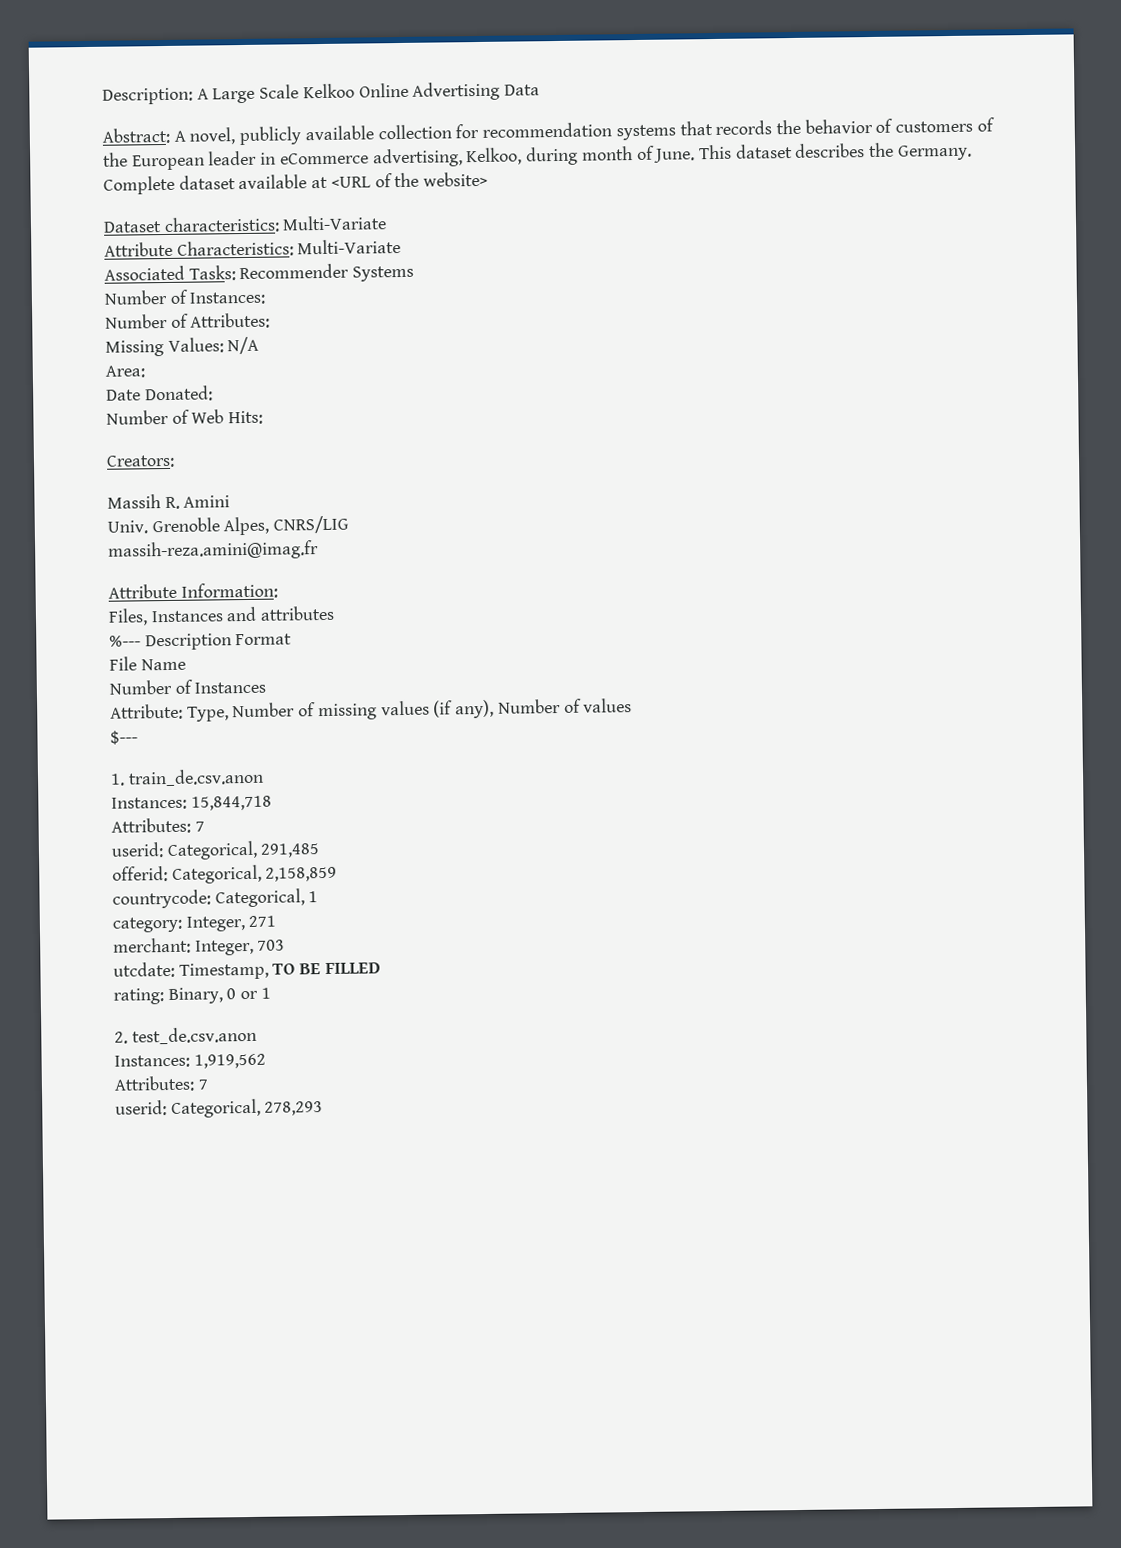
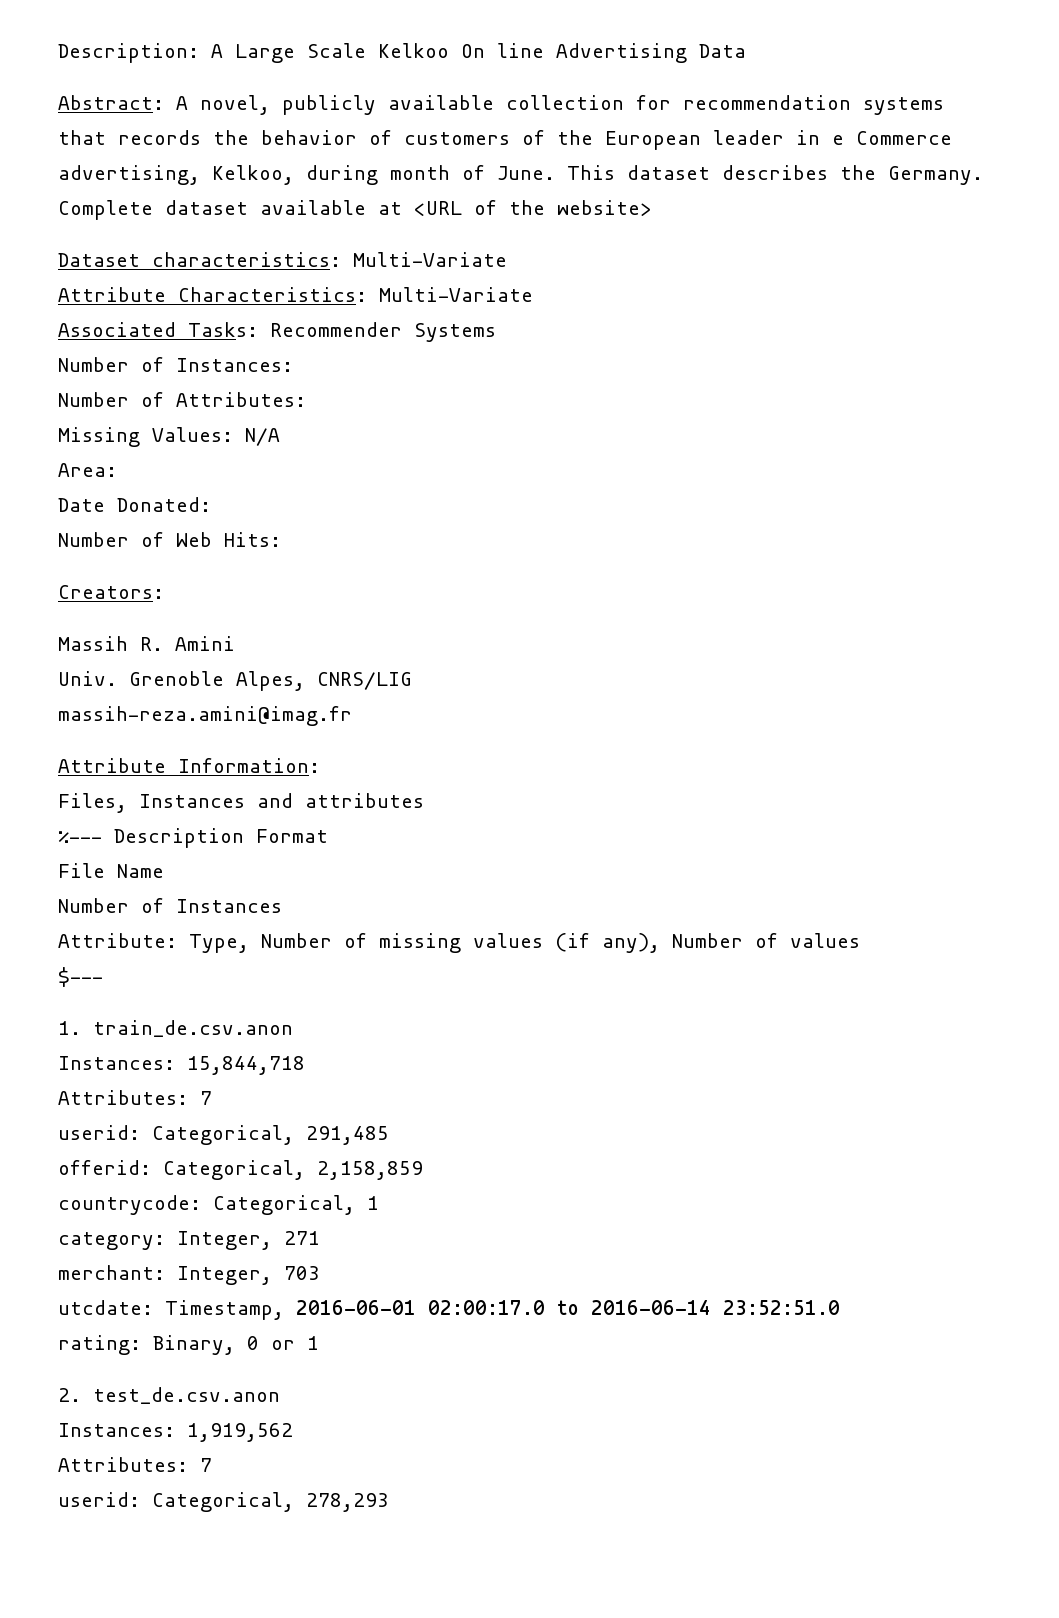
- Description: A Large Scale Kelkoo Online Advertising Data
+ Description: A Large Scale Kelkoo On line Advertising Data
- Abstract: A novel, publicly available collection for recommendation systems that records the behavior of customers of the European leader in eCommerce advertising, Kelkoo, during month of June.
+ Abstract: A novel, publicly available collection for recommendation systems that records the behavior of customers of the European leader in e Commerce advertising, Kelkoo, during month of June.
- utcdate: Timestamp, TO BE FILLED
+ utcdate: Timestamp, 2016-06-01 02:00:17.0 to 2016-06-14 23:52:51.0

